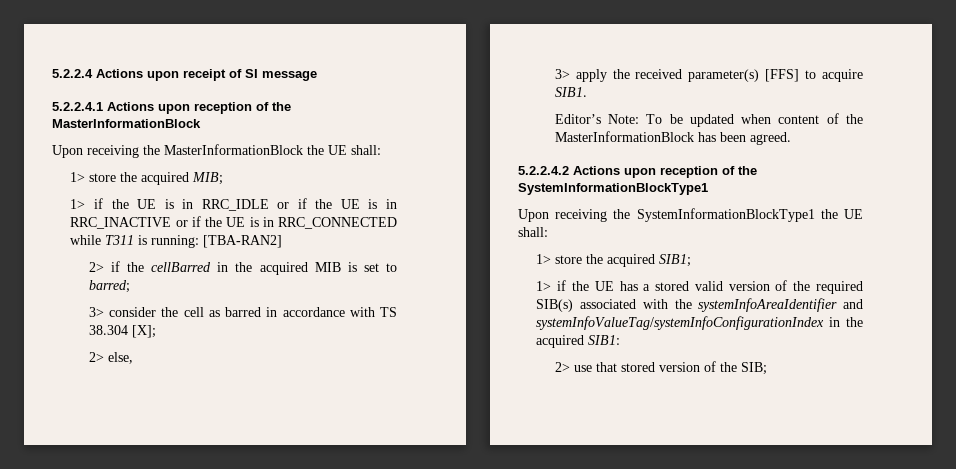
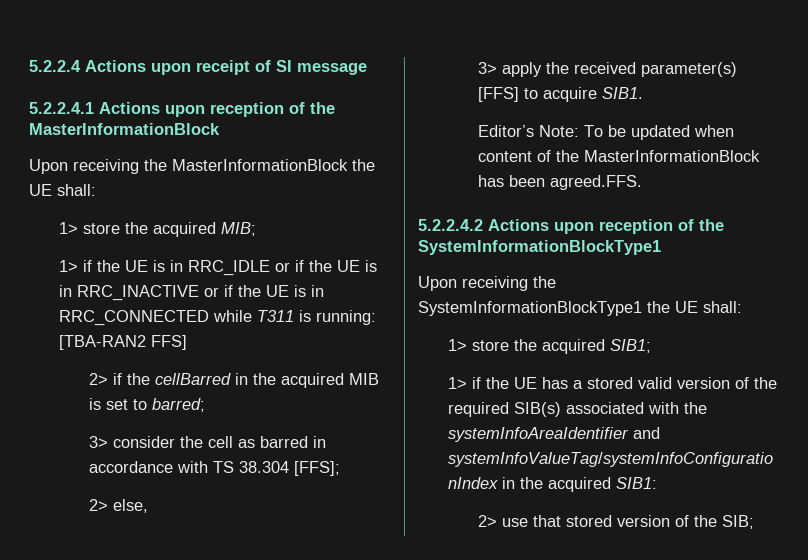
- 1> if the UE is in RRC_IDLE or if the UE is in RRC_INACTIVE or if the UE is in RRC_CONNECTED while T311 is running: [TBA-RAN2]
+ 1> if the UE is in RRC_IDLE or if the UE is in RRC_INACTIVE or if the UE is in RRC_CONNECTED while T311 is running: [TBA-RAN2 FFS]
- 3> consider the cell as barred in accordance with TS 38.304 [X];
+ 3> consider the cell as barred in accordance with TS 38.304 [FFS];
- Editor’s Note: To be updated when content of the MasterInformationBlock has been agreed.
+ Editor’s Note: To be updated when content of the MasterInformationBlock has been agreed.FFS.

